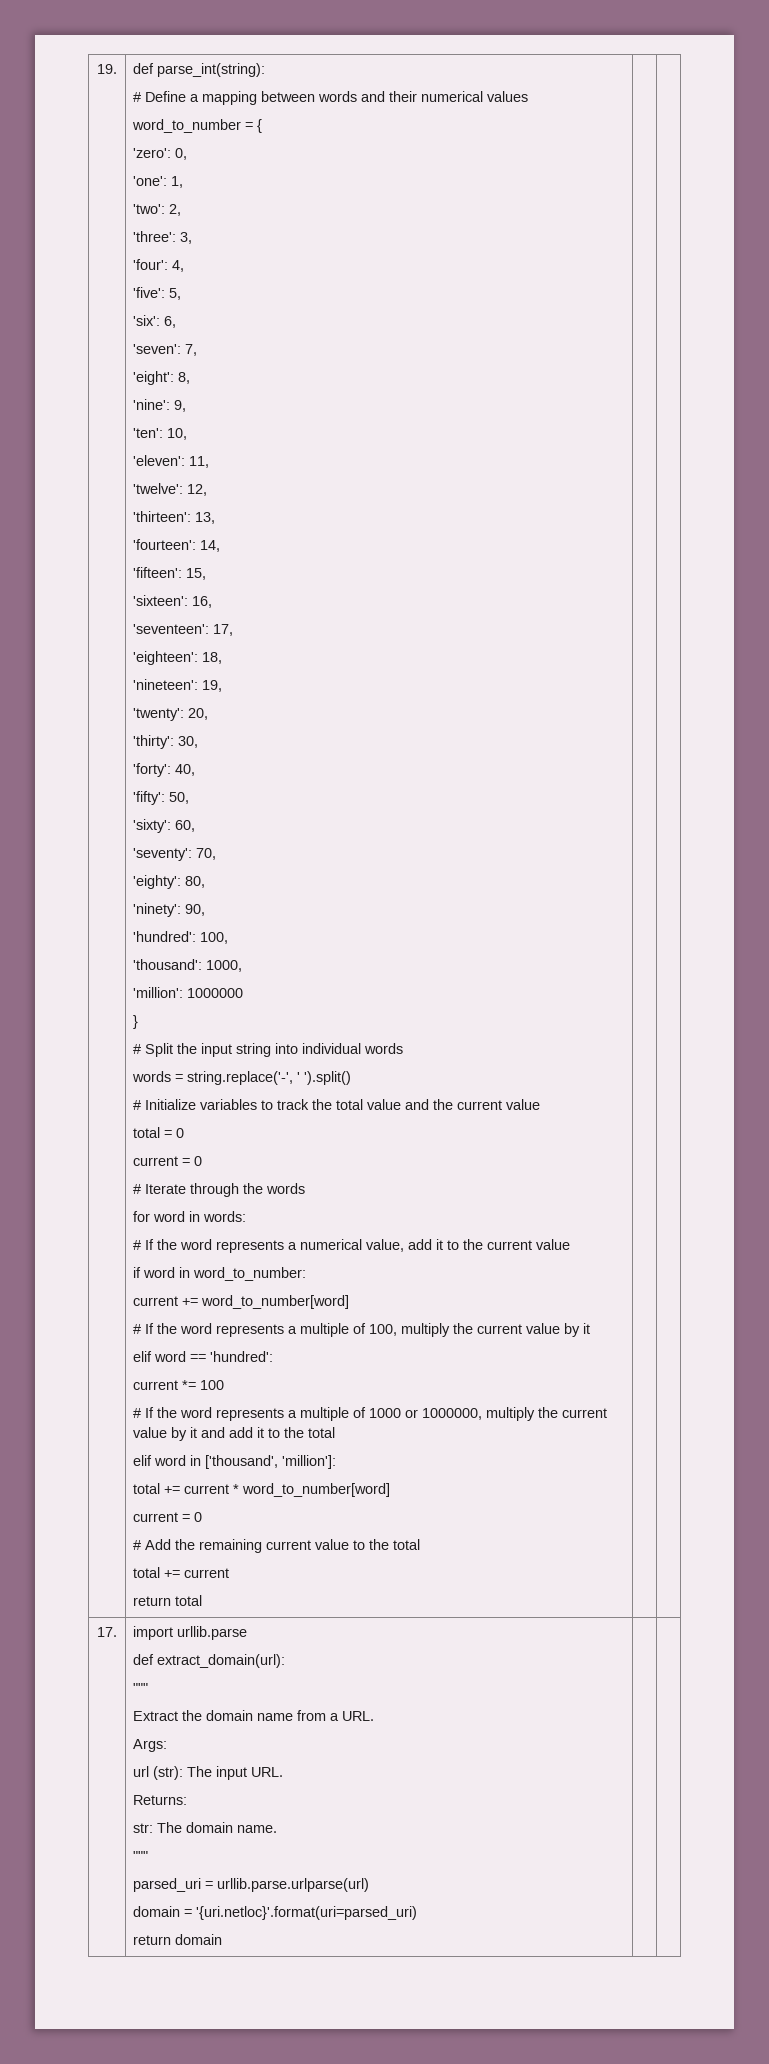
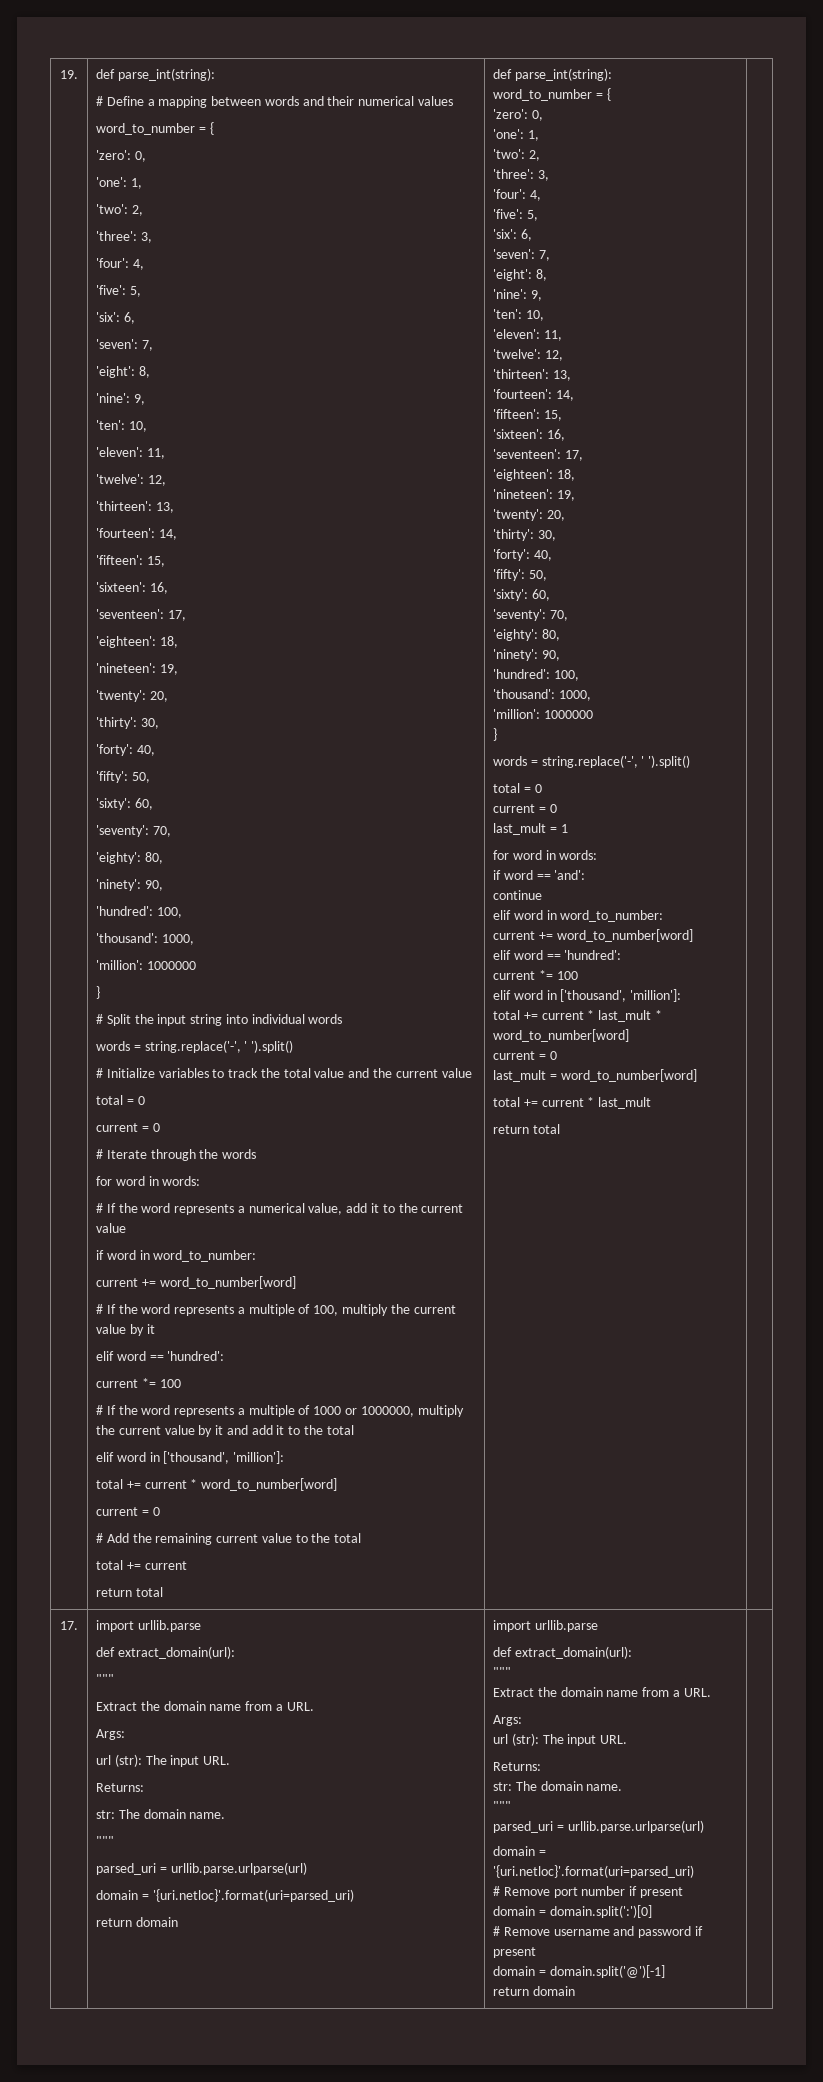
+ return total | def parse_int(string):
+ word_to_number = {
+ 'zero': 0,
+ 'one': 1,
+ 'two': 2,
+ 'three': 3,
+ 'four': 4,
+ 'five': 5,
+ 'six': 6,
+ 'seven': 7,
+ 'eight': 8,
+ 'nine': 9,
+ 'ten': 10,
+ 'eleven': 11,
+ 'twelve': 12,
+ 'thirteen': 13,
+ 'fourteen': 14,
+ 'fifteen': 15,
+ 'sixteen': 16,
+ 'seventeen': 17,
+ 'eighteen': 18,
+ 'nineteen': 19,
+ 'twenty': 20,
+ 'thirty': 30,
+ 'forty': 40,
+ 'fifty': 50,
+ 'sixty': 60,
+ 'seventy': 70,
+ 'eighty': 80,
+ 'ninety': 90,
+ 'hundred': 100,
+ 'thousand': 1000,
+ 'million': 1000000
+ }
+ words = string.replace('-', ' ').split()
+ total = 0
+ current = 0
+ last_mult = 1
+ for word in words:
+ if word == 'and':
+ continue
+ elif word in word_to_number:
+ current += word_to_number[word]
+ elif word == 'hundred':
+ current *= 100
+ elif word in ['thousand', 'million']:
+ total += current * last_mult * word_to_number[word]
+ current = 0
+ last_mult = word_to_number[word]
+ total += current * last_mult
+ return domain | import urllib.parse
+ def extract_domain(url):
+ """
+ Extract the domain name from a URL.
+ Args:
+ url (str): The input URL.
+ Returns:
+ str: The domain name.
+ """
+ parsed_uri = urllib.parse.urlparse(url)
+ domain = '{uri.netloc}'.format(uri=parsed_uri)
+ # Remove port number if present
+ domain = domain.split(':')[0]
+ # Remove username and password if present
+ domain = domain.split('@')[-1]

